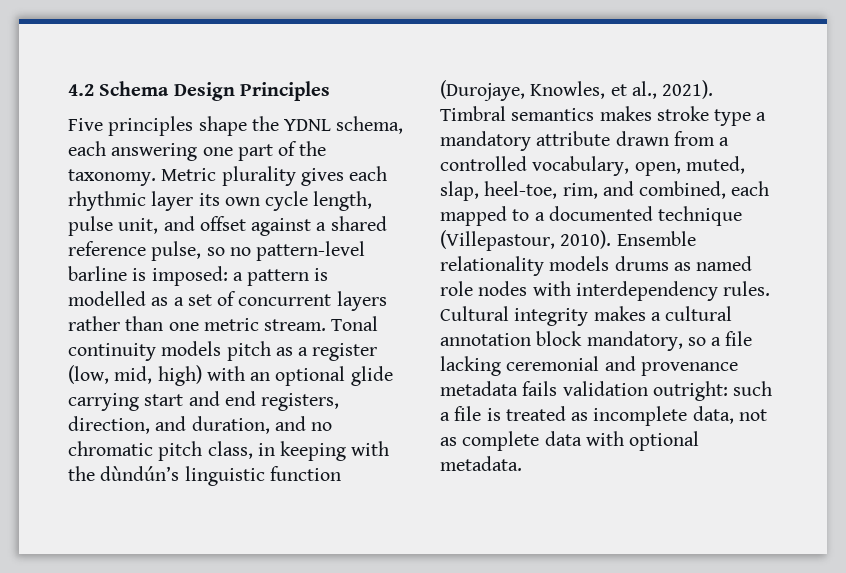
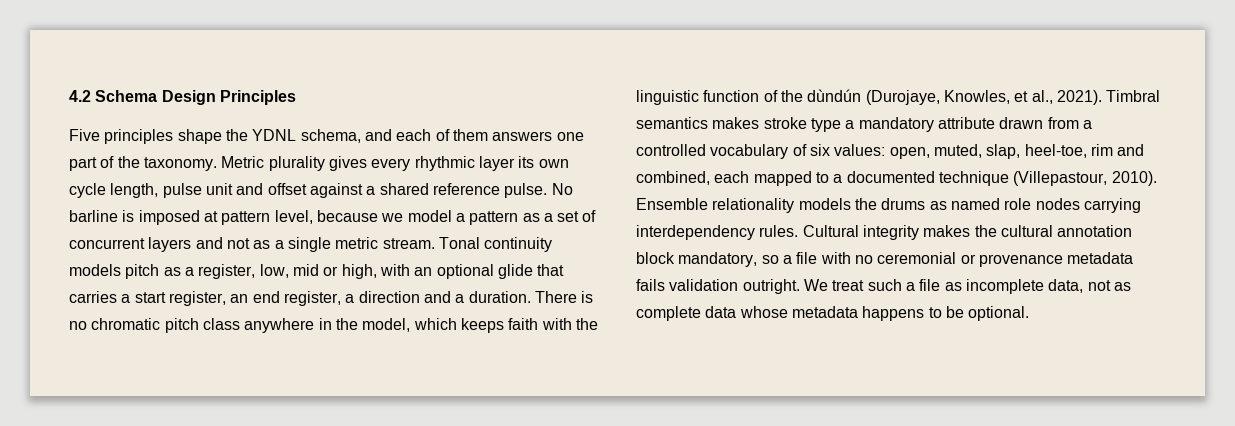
- Five principles shape the YDNL schema, each answering one part of the taxonomy.
+ Five principles shape the YDNL schema, and each of them answers one part of the taxonomy.
- Metric plurality gives each rhythmic layer its own cycle length, pulse unit, and offset against a shared reference pulse, so no pattern-level barline is imposed: a pattern is modelled as a set of concurrent layers rather than one metric stream.
+ Metric plurality gives every rhythmic layer its own cycle length, pulse unit and offset against a shared reference pulse. No barline is imposed at pattern level, because we model a pattern as a set of concurrent layers and not as a single metric stream.
- Tonal continuity models pitch as a register (low, mid, high) with an optional glide carrying start and end registers, direction, and duration, and no chromatic pitch class, in keeping with the dùndún’s linguistic function (Durojaye, Knowles, et al., 2021).
+ Tonal continuity models pitch as a register, low, mid or high, with an optional glide that carries a start register, an end register, a direction and a duration. There is no chromatic pitch class anywhere in the model, which keeps faith with the linguistic function of the dùndún (Durojaye, Knowles, et al., 2021).
- Timbral semantics makes stroke type a mandatory attribute drawn from a controlled vocabulary, open, muted, slap, heel-toe, rim, and combined, each mapped to a documented technique (Villepastour, 2010).
+ Timbral semantics makes stroke type a mandatory attribute drawn from a controlled vocabulary of six values: open, muted, slap, heel-toe, rim and combined, each mapped to a documented technique (Villepastour, 2010).
- Ensemble relationality models drums as named role nodes with interdependency rules.
+ Ensemble relationality models the drums as named role nodes carrying interdependency rules.
- Cultural integrity makes a cultural annotation block mandatory, so a file lacking ceremonial and provenance metadata fails validation outright: such a file is treated as incomplete data, not as complete data with optional metadata.
+ Cultural integrity makes the cultural annotation block mandatory, so a file with no ceremonial or provenance metadata fails validation outright. We treat such a file as incomplete data, not as complete data whose metadata happens to be optional.

